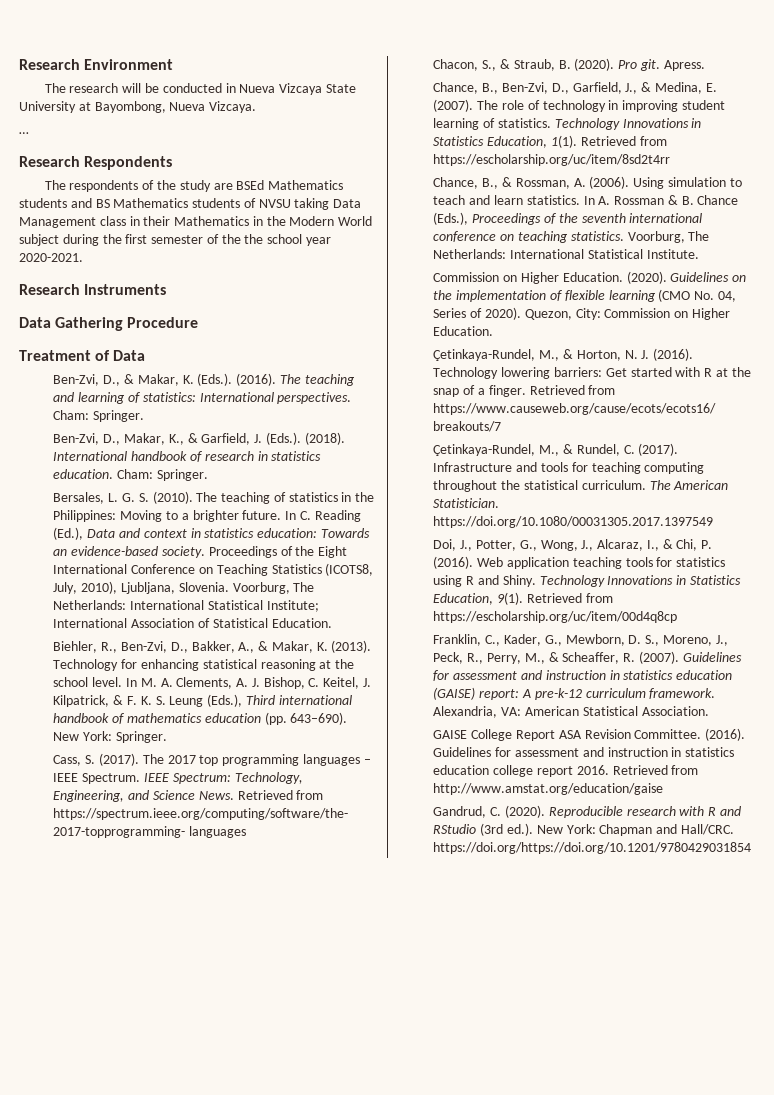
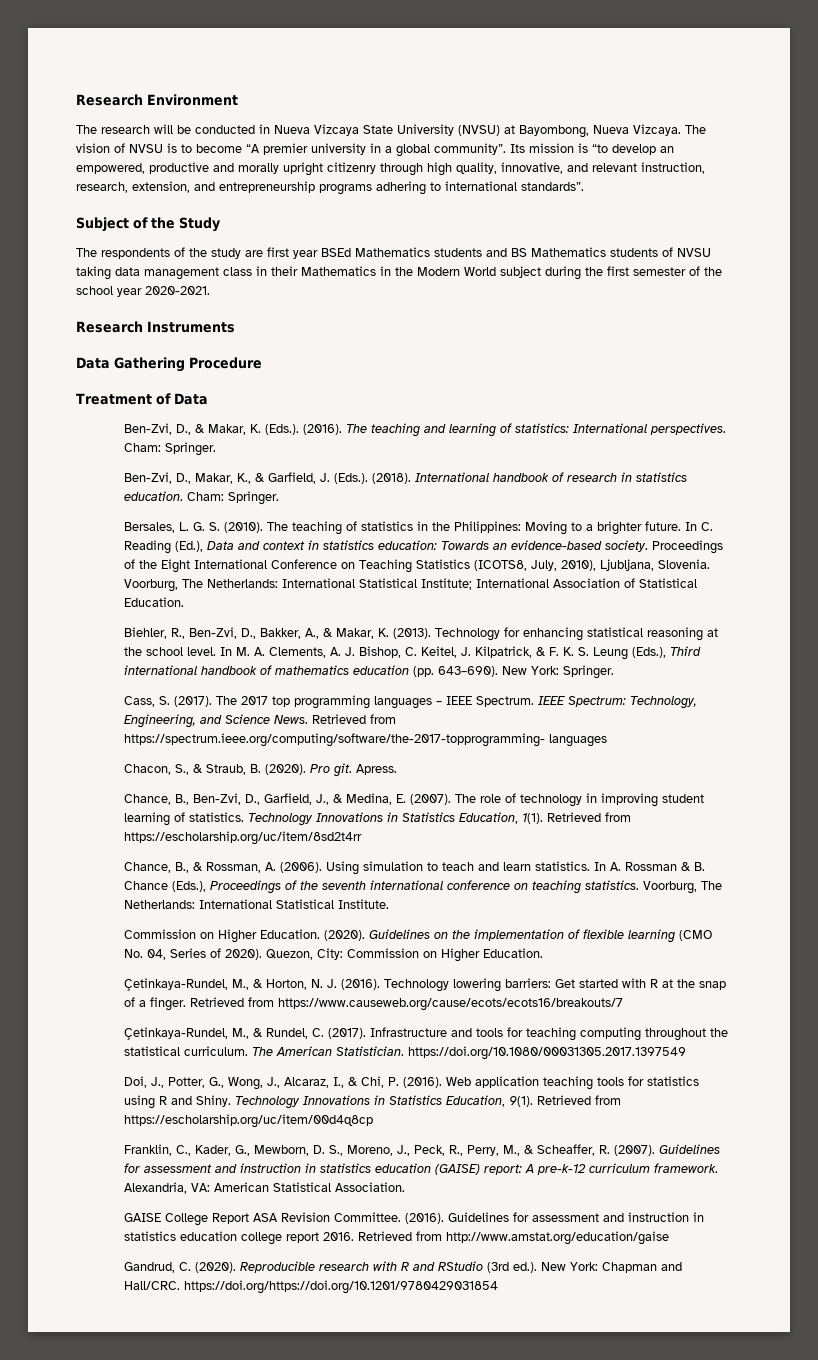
- The research will be conducted in Nueva Vizcaya State University at Bayombong, Nueva Vizcaya.
- …
- Research Respondents
+ The research will be conducted in Nueva Vizcaya State University (NVSU) at Bayombong, Nueva Vizcaya. The vision of NVSU is to become “A premier university in a global community”. Its mission is “to develop an empowered, productive and morally upright citizenry through high quality, innovative, and relevant instruction, research, extension, and entrepreneurship programs adhering to international standards”.
+ Subject of the Study
- The respondents of the study are BSEd Mathematics students and BS Mathematics students of NVSU taking Data Management class in their Mathematics in the Modern World subject during the first semester of the the school year 2020-2021.
+ The respondents of the study are first year BSEd Mathematics students and BS Mathematics students of NVSU taking data management class in their Mathematics in the Modern World subject during the first semester of the school year 2020-2021.

